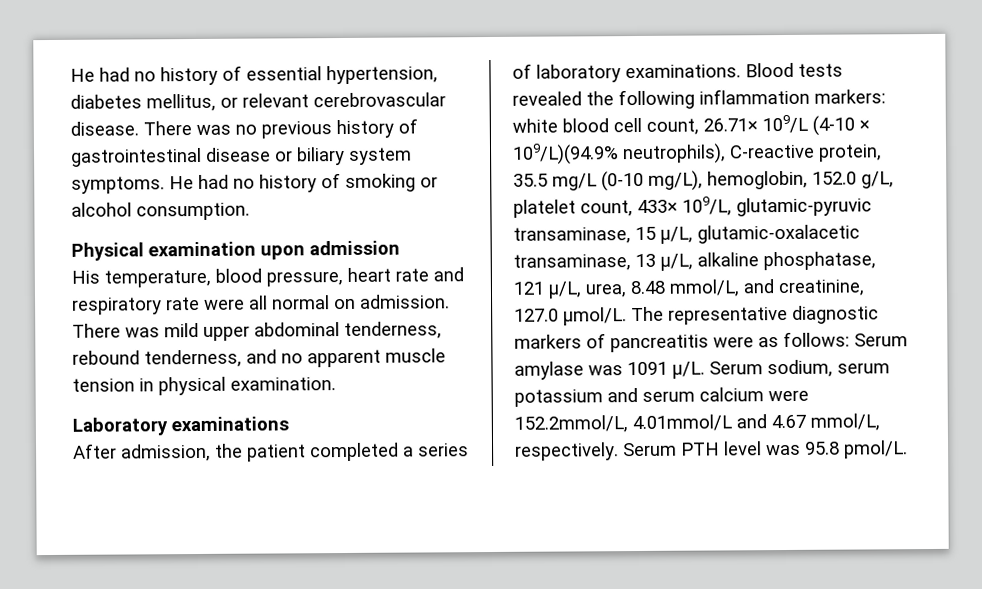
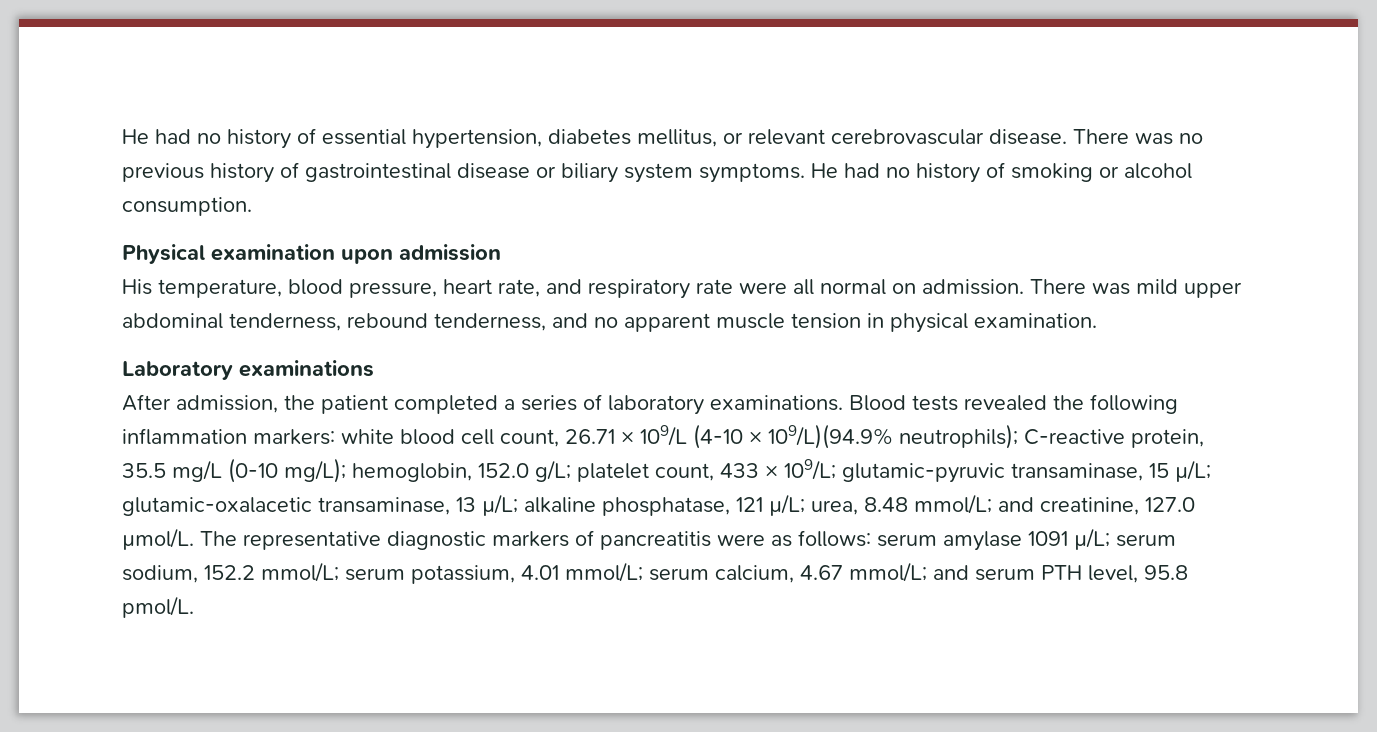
- His temperature, blood pressure, heart rate and respiratory rate were all normal on admission.
+ His temperature, blood pressure, heart rate, and respiratory rate were all normal on admission.
- Blood tests revealed the following inflammation markers: white blood cell count, 26.71× 109/L (4-10 × 109/L)(94.9% neutrophils), C-reactive protein, 35.5 mg/L (0-10 mg/L), hemoglobin, 152.0 g/L, platelet count, 433× 109/L, glutamic-pyruvic transaminase, 15 µ/L, glutamic-oxalacetic transaminase, 13 µ/L, alkaline phosphatase, 121 µ/L, urea, 8.48 mmol/L, and creatinine, 127.0 µmol/L.
+ Blood tests revealed the following inflammation markers: white blood cell count, 26.71 × 109/L (4-10 × 109/L)(94.9% neutrophils); C-reactive protein, 35.5 mg/L (0-10 mg/L); hemoglobin, 152.0 g/L; platelet count, 433 × 109/L; glutamic-pyruvic transaminase, 15 µ/L; glutamic-oxalacetic transaminase, 13 µ/L; alkaline phosphatase, 121 µ/L; urea, 8.48 mmol/L; and creatinine, 127.0 µmol/L.
- The representative diagnostic markers of pancreatitis were as follows: Serum amylase was 1091 µ/L. Serum sodium, serum potassium and serum calcium were 152.2mmol/L, 4.01mmol/L and 4.67 mmol/L, respectively. Serum PTH level was 95.8 pmol/L.
+ The representative diagnostic markers of pancreatitis were as follows: serum amylase 1091 µ/L; serum sodium, 152.2 mmol/L; serum potassium, 4.01 mmol/L; serum calcium, 4.67 mmol/L; and serum PTH level, 95.8 pmol/L.

